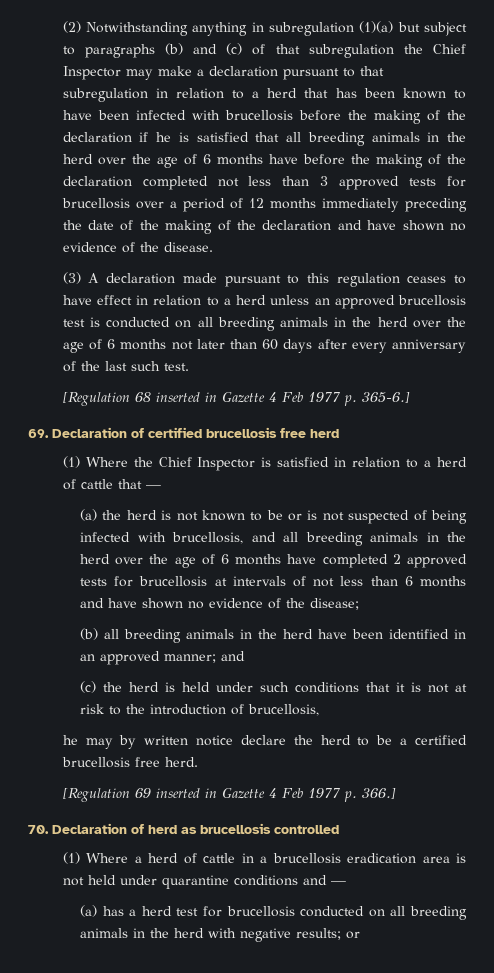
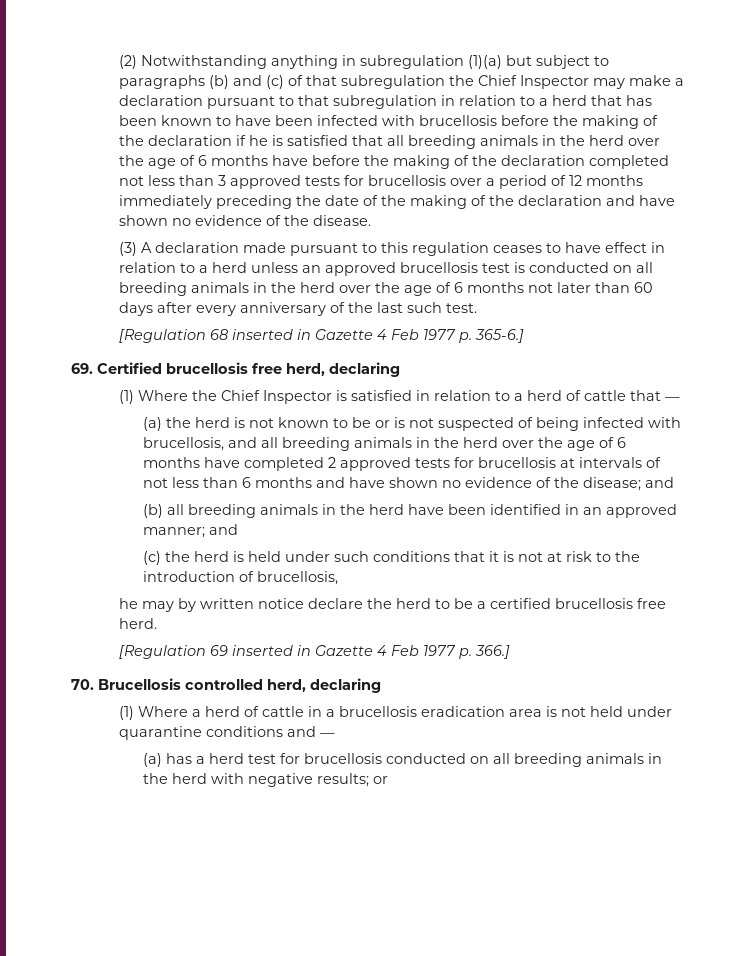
- 69. Declaration of certified brucellosis free herd
+ 69. Certified brucellosis free herd, declaring
- (a) the herd is not known to be or is not suspected of being infected with brucellosis, and all breeding animals in the herd over the age of 6 months have completed 2 approved tests for brucellosis at intervals of not less than 6 months and have shown no evidence of the disease;
+ (a) the herd is not known to be or is not suspected of being infected with brucellosis, and all breeding animals in the herd over the age of 6 months have completed 2 approved tests for brucellosis at intervals of not less than 6 months and have shown no evidence of the disease; and
- 70. Declaration of herd as brucellosis controlled
+ 70. Brucellosis controlled herd, declaring

